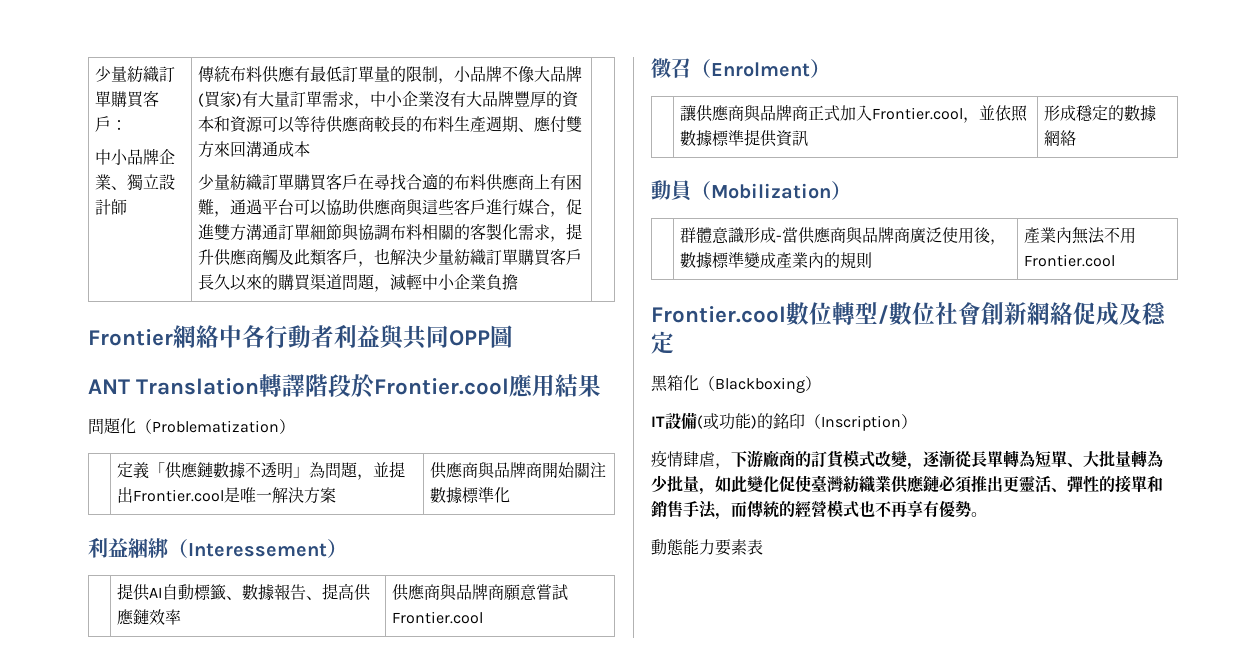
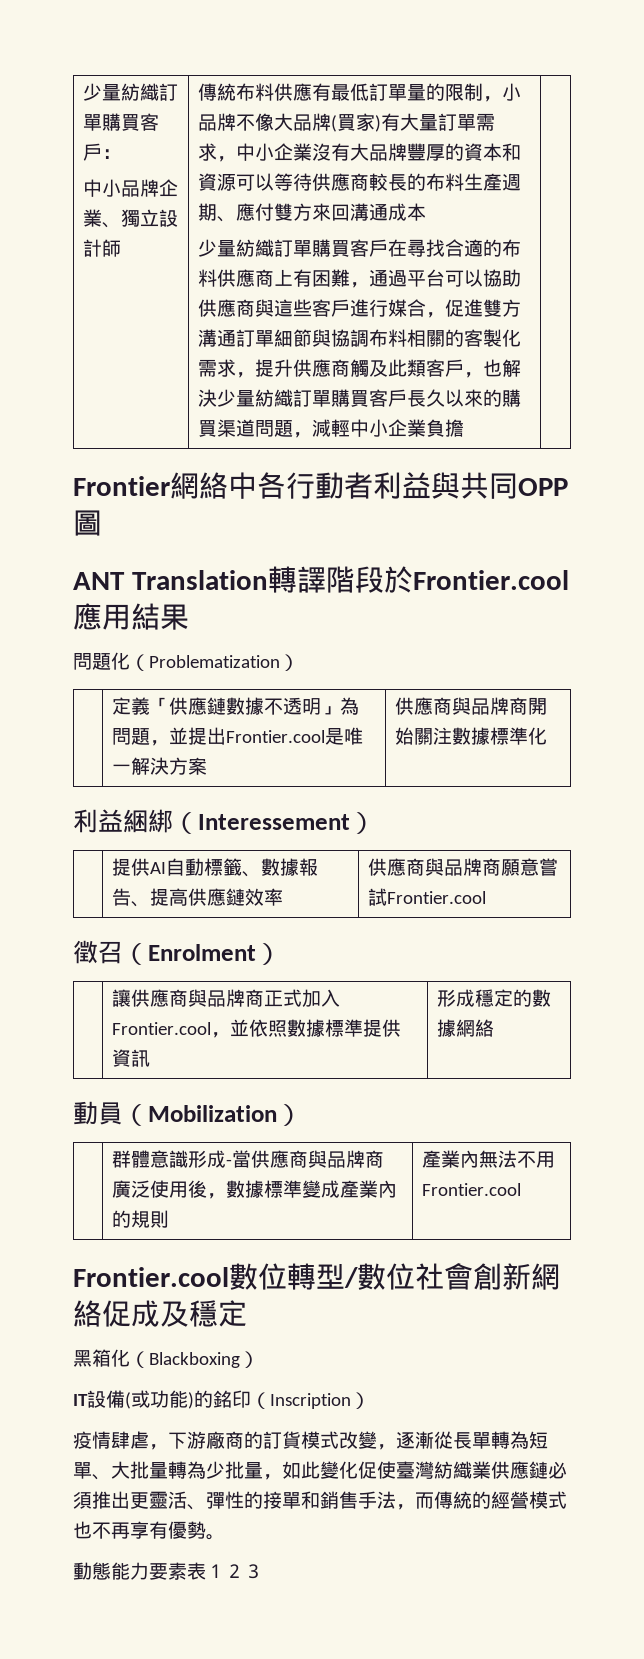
- 動態能力要素表
+ 動態能力要素表１２３

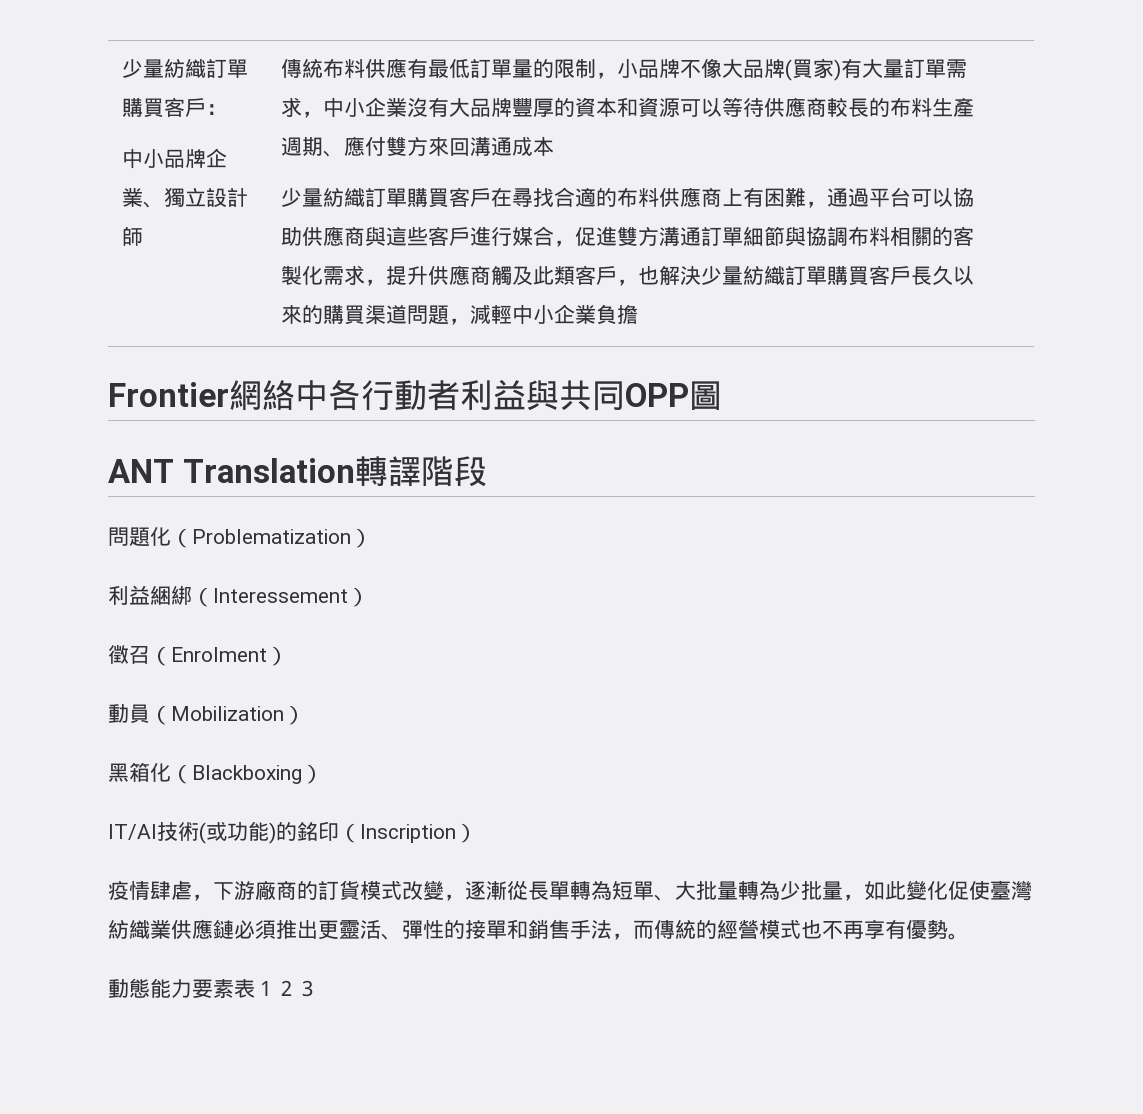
- ANT Translation轉譯階段於Frontier.cool應用結果
+ ANT Translation轉譯階段
- | 定義「供應鏈數據不透明」為問題，並提出Frontier.cool是唯一解決方案 | 供應商與品牌商開始關注數據標準化
  利益綑綁（Interessement）
- | 提供AI自動標籤、數據報告、提高供應鏈效率 | 供應商與品牌商願意嘗試Frontier.cool
  徵召（Enrolment）
- | 讓供應商與品牌商正式加入Frontier.cool，並依照數據標準提供資訊 | 形成穩定的數據網絡
  動員（Mobilization）
- | 群體意識形成-當供應商與品牌商廣泛使用後，數據標準變成產業內的規則 | 產業內無法不用Frontier.cool
- Frontier.cool數位轉型/數位社會創新網絡促成及穩定
- IT設備(或功能)的銘印（Inscription）
+ IT/AI技術(或功能)的銘印（Inscription）

